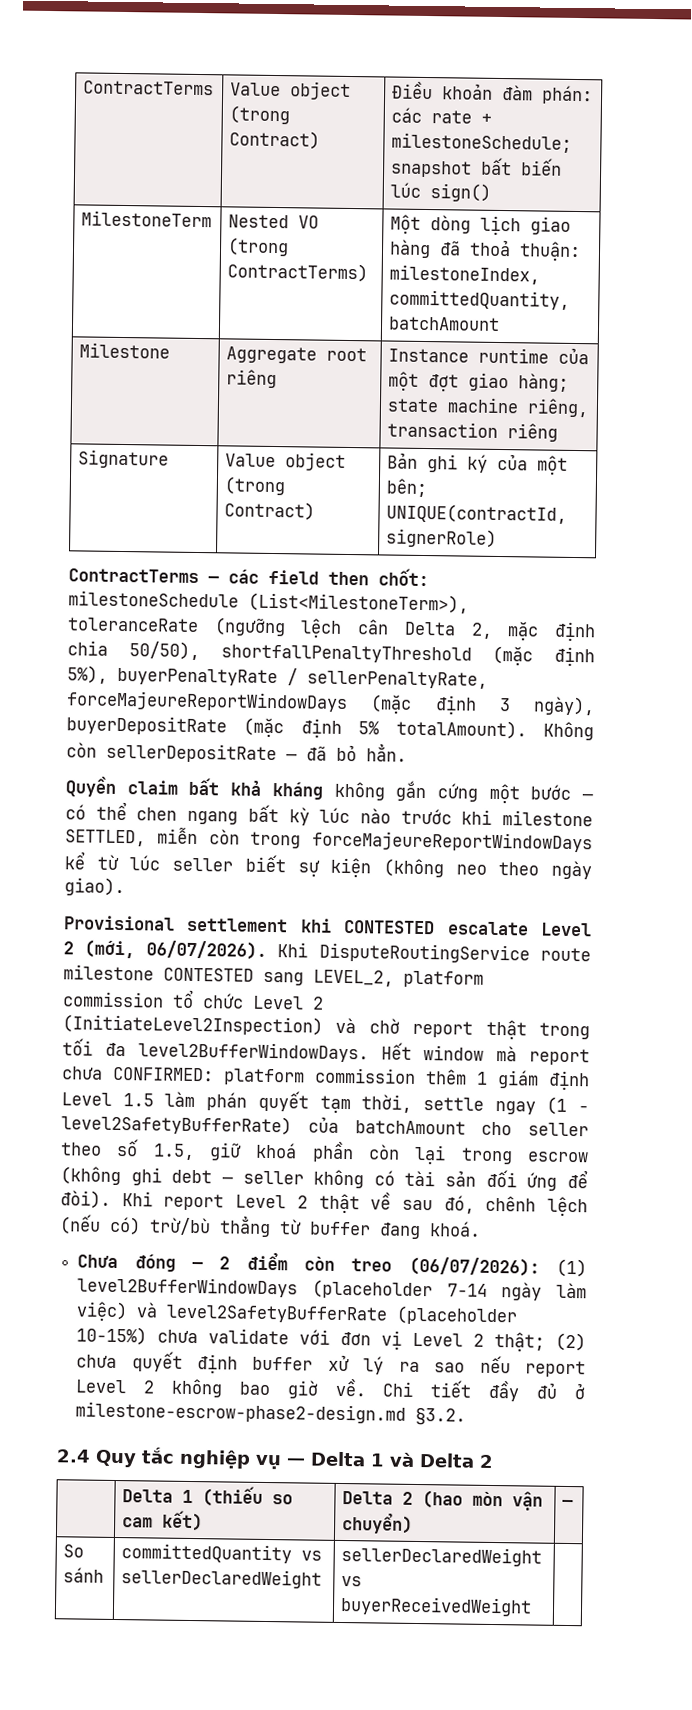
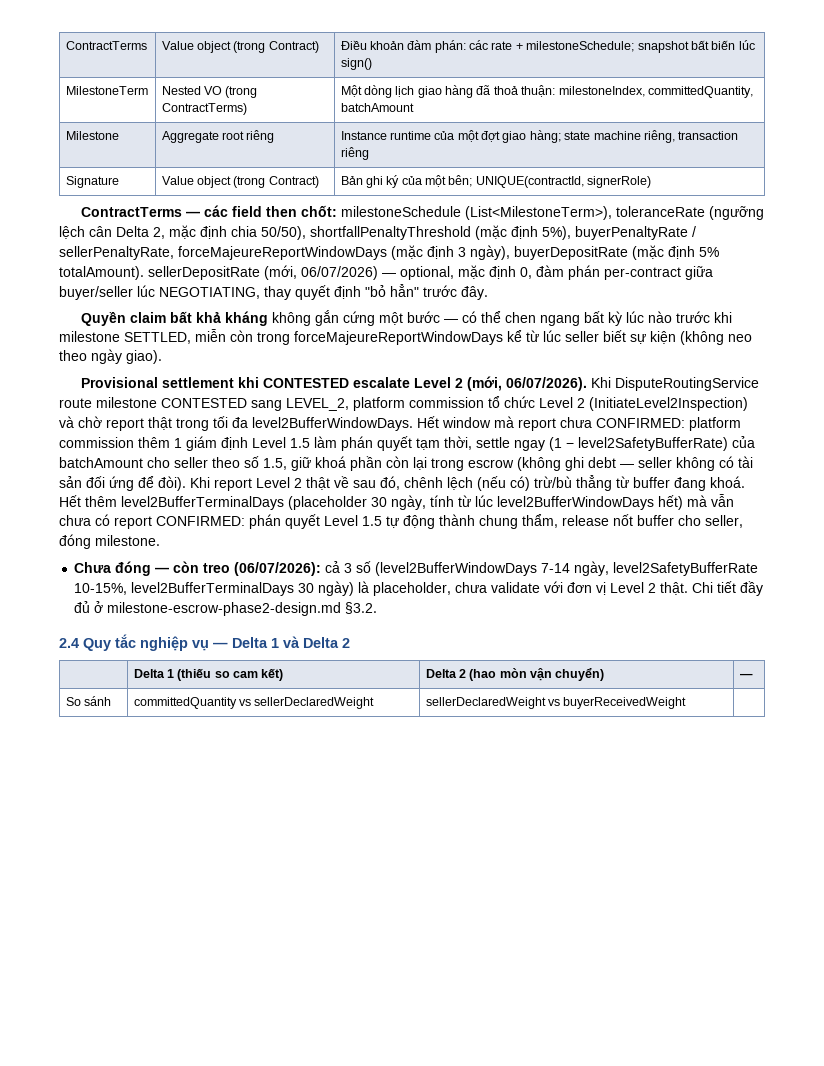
- ContractTerms — các field then chốt: milestoneSchedule (List<MilestoneTerm>), toleranceRate (ngưỡng lệch cân Delta 2, mặc định chia 50/50), shortfallPenaltyThreshold (mặc định 5%), buyerPenaltyRate / sellerPenaltyRate, forceMajeureReportWindowDays (mặc định 3 ngày), buyerDepositRate (mặc định 5% totalAmount). Không còn sellerDepositRate — đã bỏ hẳn.
+ ContractTerms — các field then chốt: milestoneSchedule (List<MilestoneTerm>), toleranceRate (ngưỡng lệch cân Delta 2, mặc định chia 50/50), shortfallPenaltyThreshold (mặc định 5%), buyerPenaltyRate / sellerPenaltyRate, forceMajeureReportWindowDays (mặc định 3 ngày), buyerDepositRate (mặc định 5% totalAmount). sellerDepositRate (mới, 06/07/2026) — optional, mặc định 0, đàm phán per-contract giữa buyer/seller lúc NEGOTIATING, thay quyết định "bỏ hẳn" trước đây.
+ Hết thêm level2BufferTerminalDays (placeholder 30 ngày, tính từ lúc level2BufferWindowDays hết) mà vẫn chưa có report CONFIRMED: phán quyết Level 1.5 tự động thành chung thẩm, release nốt buffer cho seller, đóng milestone.
- Chưa đóng — 2 điểm còn treo (06/07/2026): (1) level2BufferWindowDays (placeholder 7-14 ngày làm việc) và level2SafetyBufferRate (placeholder 10-15%) chưa validate với đơn vị Level 2 thật; (2) chưa quyết định buffer xử lý ra sao nếu report Level 2 không bao giờ về.
+ Chưa đóng — còn treo (06/07/2026): cả 3 số (level2BufferWindowDays 7-14 ngày, level2SafetyBufferRate 10-15%, level2BufferTerminalDays 30 ngày) là placeholder, chưa validate với đơn vị Level 2 thật.

